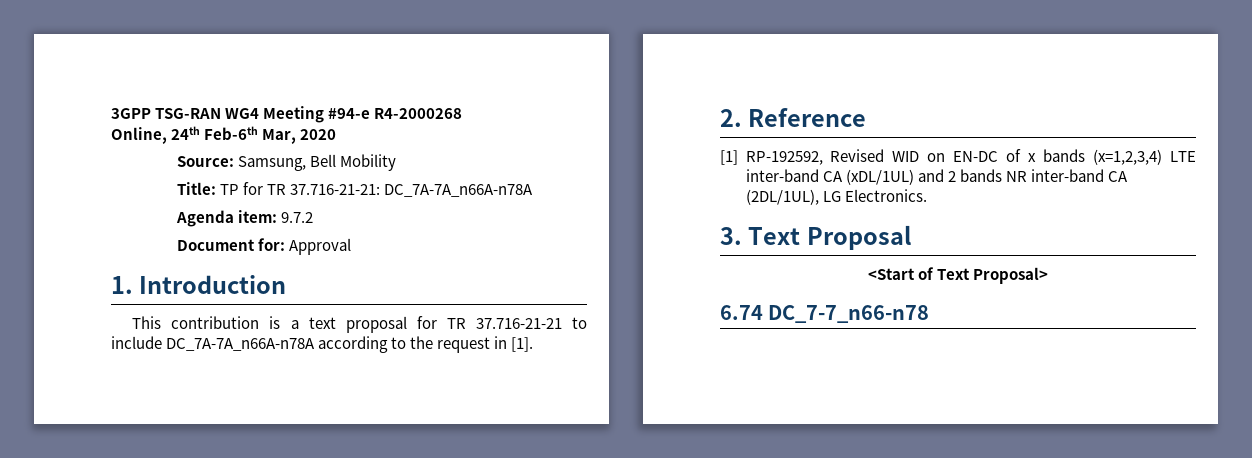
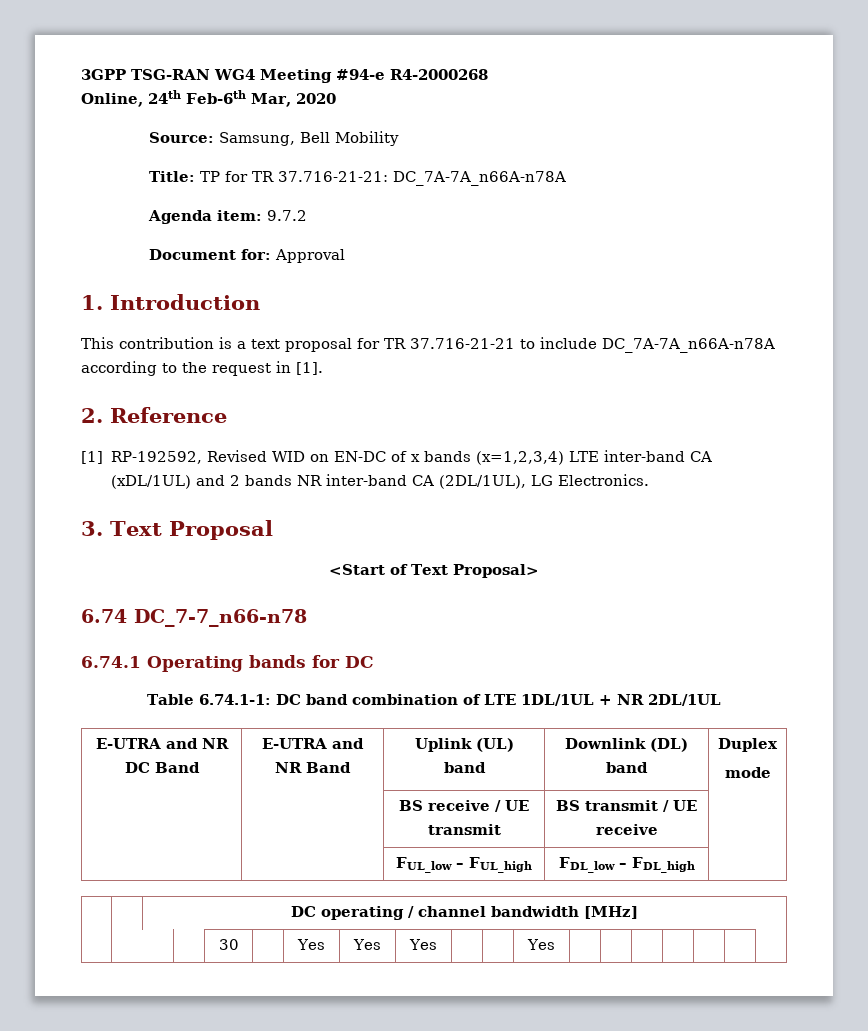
+ 6.74.1 Operating bands for DC
+ Table 6.74.1-1: DC band combination of LTE 1DL/1UL + NR 2DL/1UL
+ E-UTRA and NR DC Band | E-UTRA and NR Band | Uplink (UL) band | Downlink (DL) band | Duplex
+ mode
+ | | BS receive / UE transmit | BS transmit / UE receive |
+ | | FUL_low – FUL_high | FDL_low – FDL_high |
+ | | DC operating / channel bandwidth [MHz]
+ | | | 30 | | Yes | Yes | Yes | | | Yes | | | | | | |

